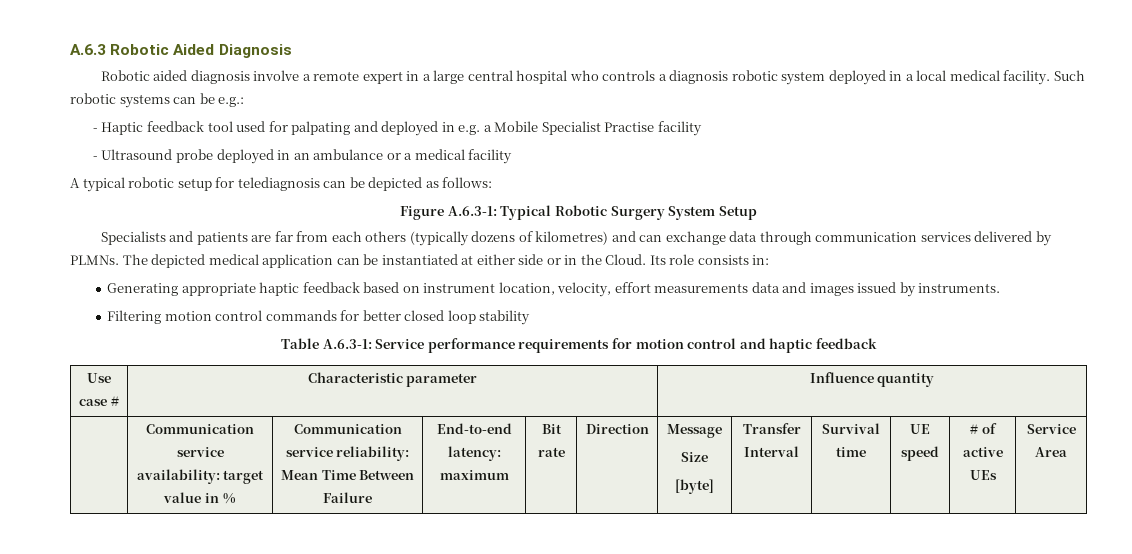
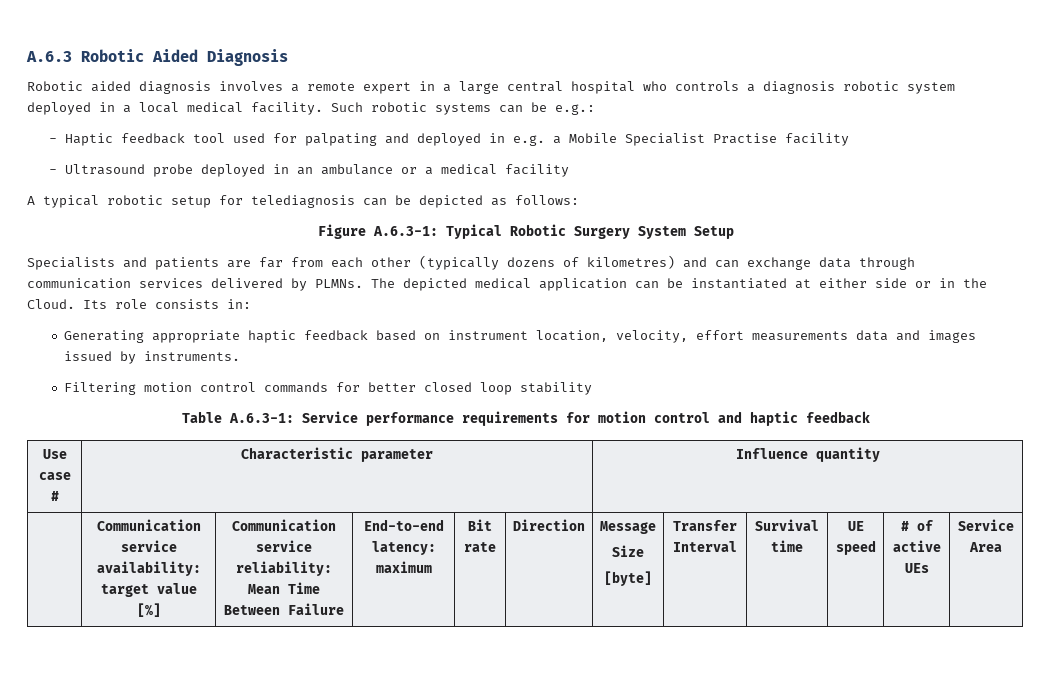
- Robotic aided diagnosis involve a remote expert in a large central hospital who controls a diagnosis robotic system deployed in a local medical facility.
+ Robotic aided diagnosis involves a remote expert in a large central hospital who controls a diagnosis robotic system deployed in a local medical facility.
- Specialists and patients are far from each others (typically dozens of kilometres) and can exchange data through communication services delivered by PLMNs.
+ Specialists and patients are far from each other (typically dozens of kilometres) and can exchange data through communication services delivered by PLMNs.
- | Communication service availability: target value in % | Communication service reliability: Mean Time Between Failure | End-to-end latency: maximum | Bit rate | Direction | Message
+ | Communication service availability: target value [%] | Communication service reliability: Mean Time Between Failure | End-to-end latency: maximum | Bit rate | Direction | Message

